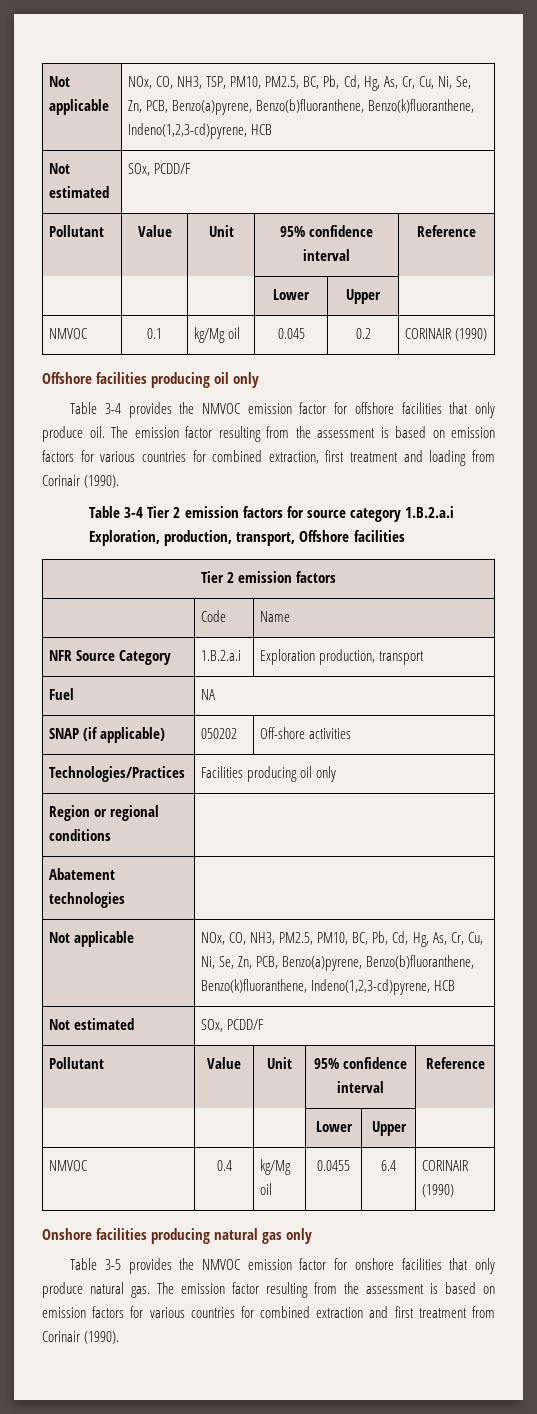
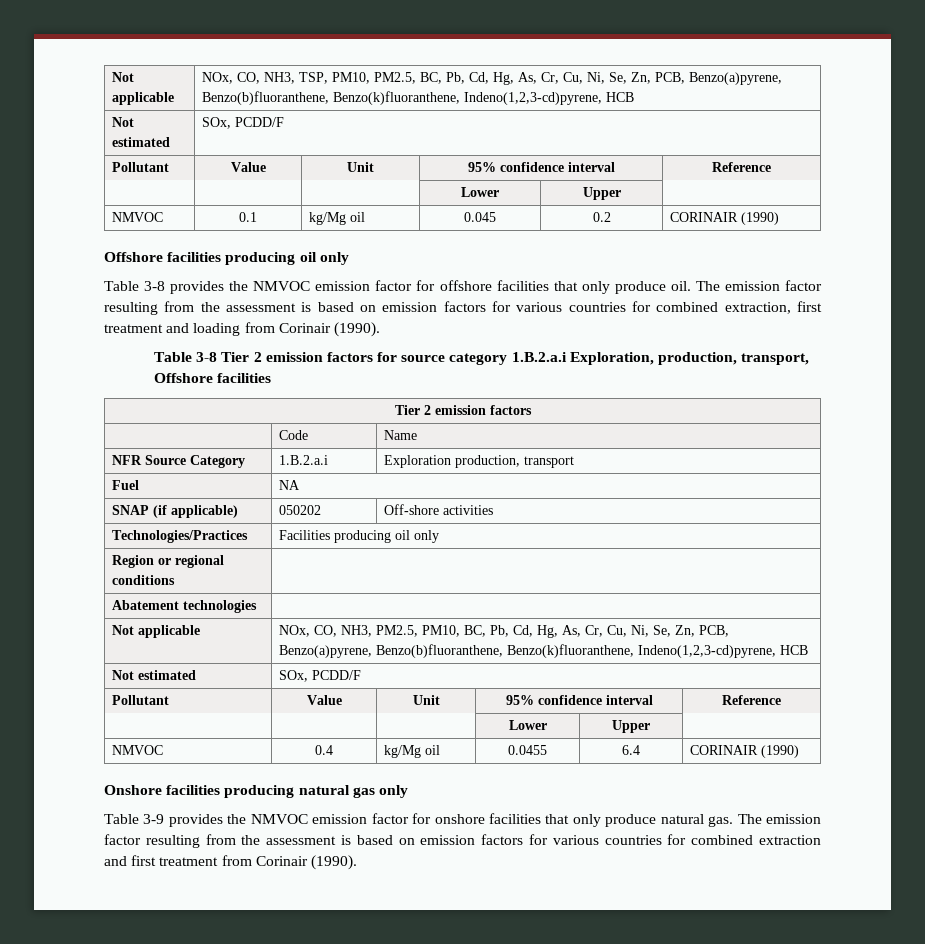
- Table 3-4 provides the NMVOC emission factor for offshore facilities that only produce oil.
+ Table 3-8 provides the NMVOC emission factor for offshore facilities that only produce oil.
- Table 3-4 Tier 2 emission factors for source category 1.B.2.a.i Exploration, production, transport, Offshore facilities
+ Table 3-8 Tier 2 emission factors for source category 1.B.2.a.i Exploration, production, transport, Offshore facilities
- Table 3-5 provides the NMVOC emission factor for onshore facilities that only produce natural gas.
+ Table 3-9 provides the NMVOC emission factor for onshore facilities that only produce natural gas.

